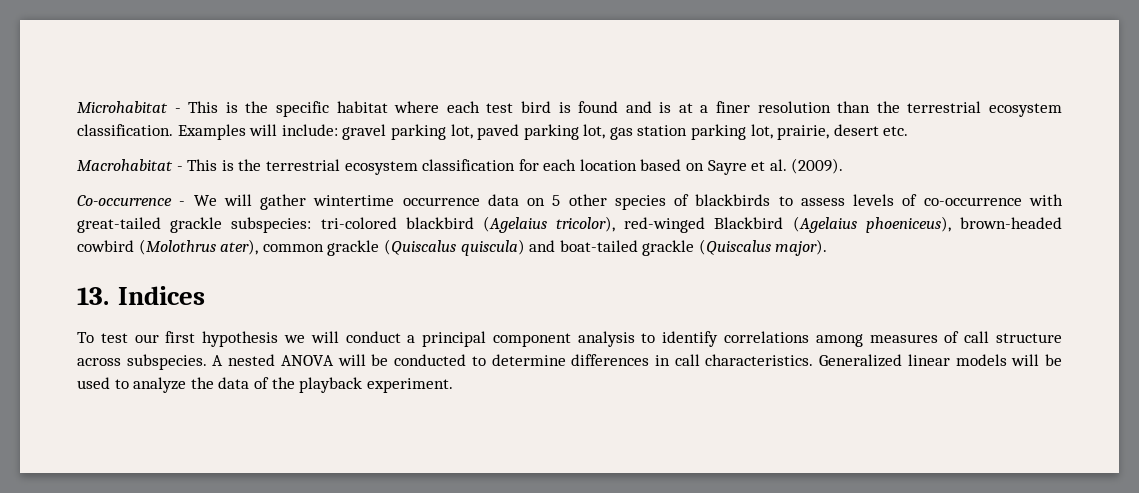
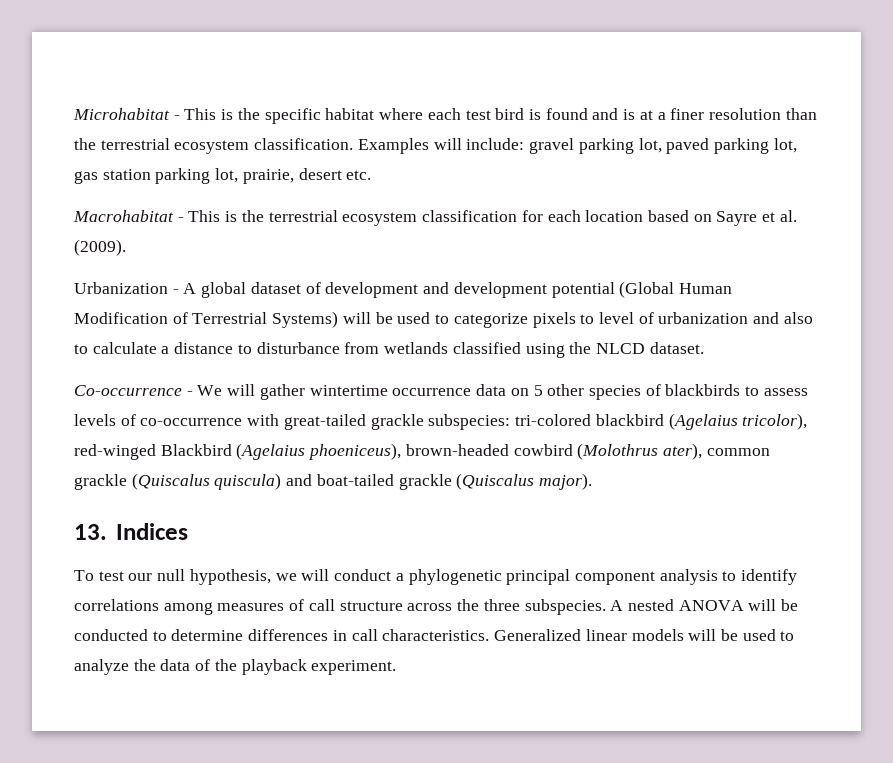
+ Urbanization - A global dataset of development and development potential (Global Human Modification of Terrestrial Systems) will be used to categorize pixels to level of urbanization and also to calculate a distance to disturbance from wetlands classified using the NLCD dataset.
- To test our first hypothesis we will conduct a principal component analysis to identify correlations among measures of call structure across subspecies.
+ To test our null hypothesis, we will conduct a phylogenetic principal component analysis to identify correlations among measures of call structure across the three subspecies.

